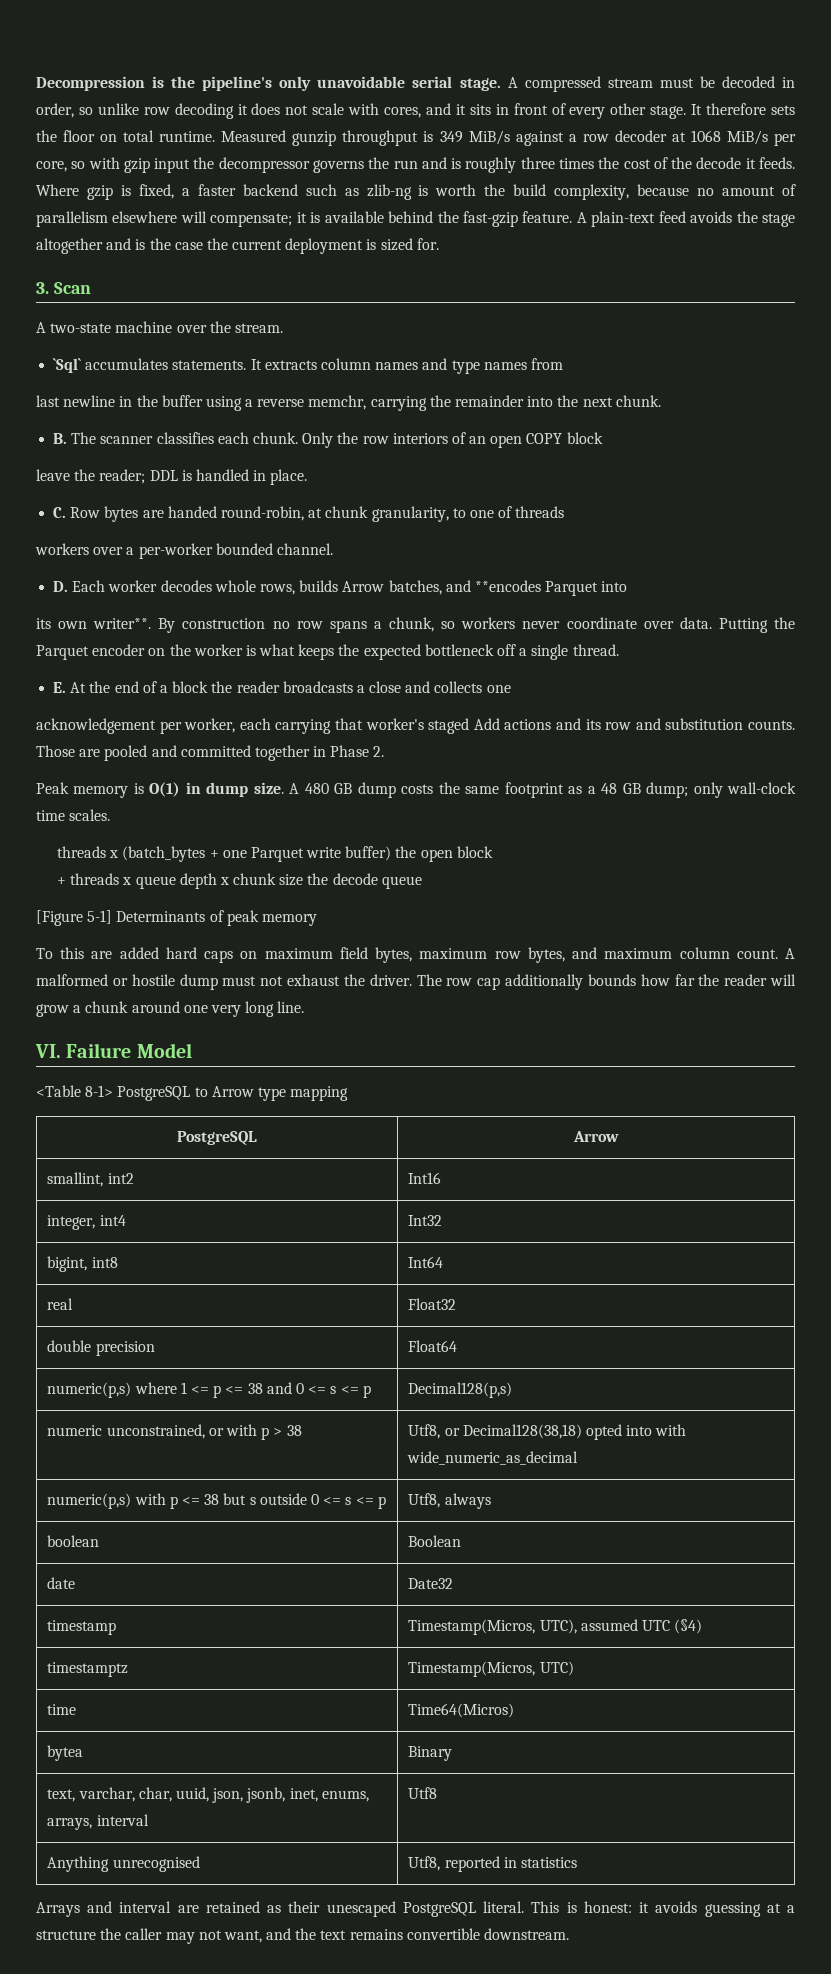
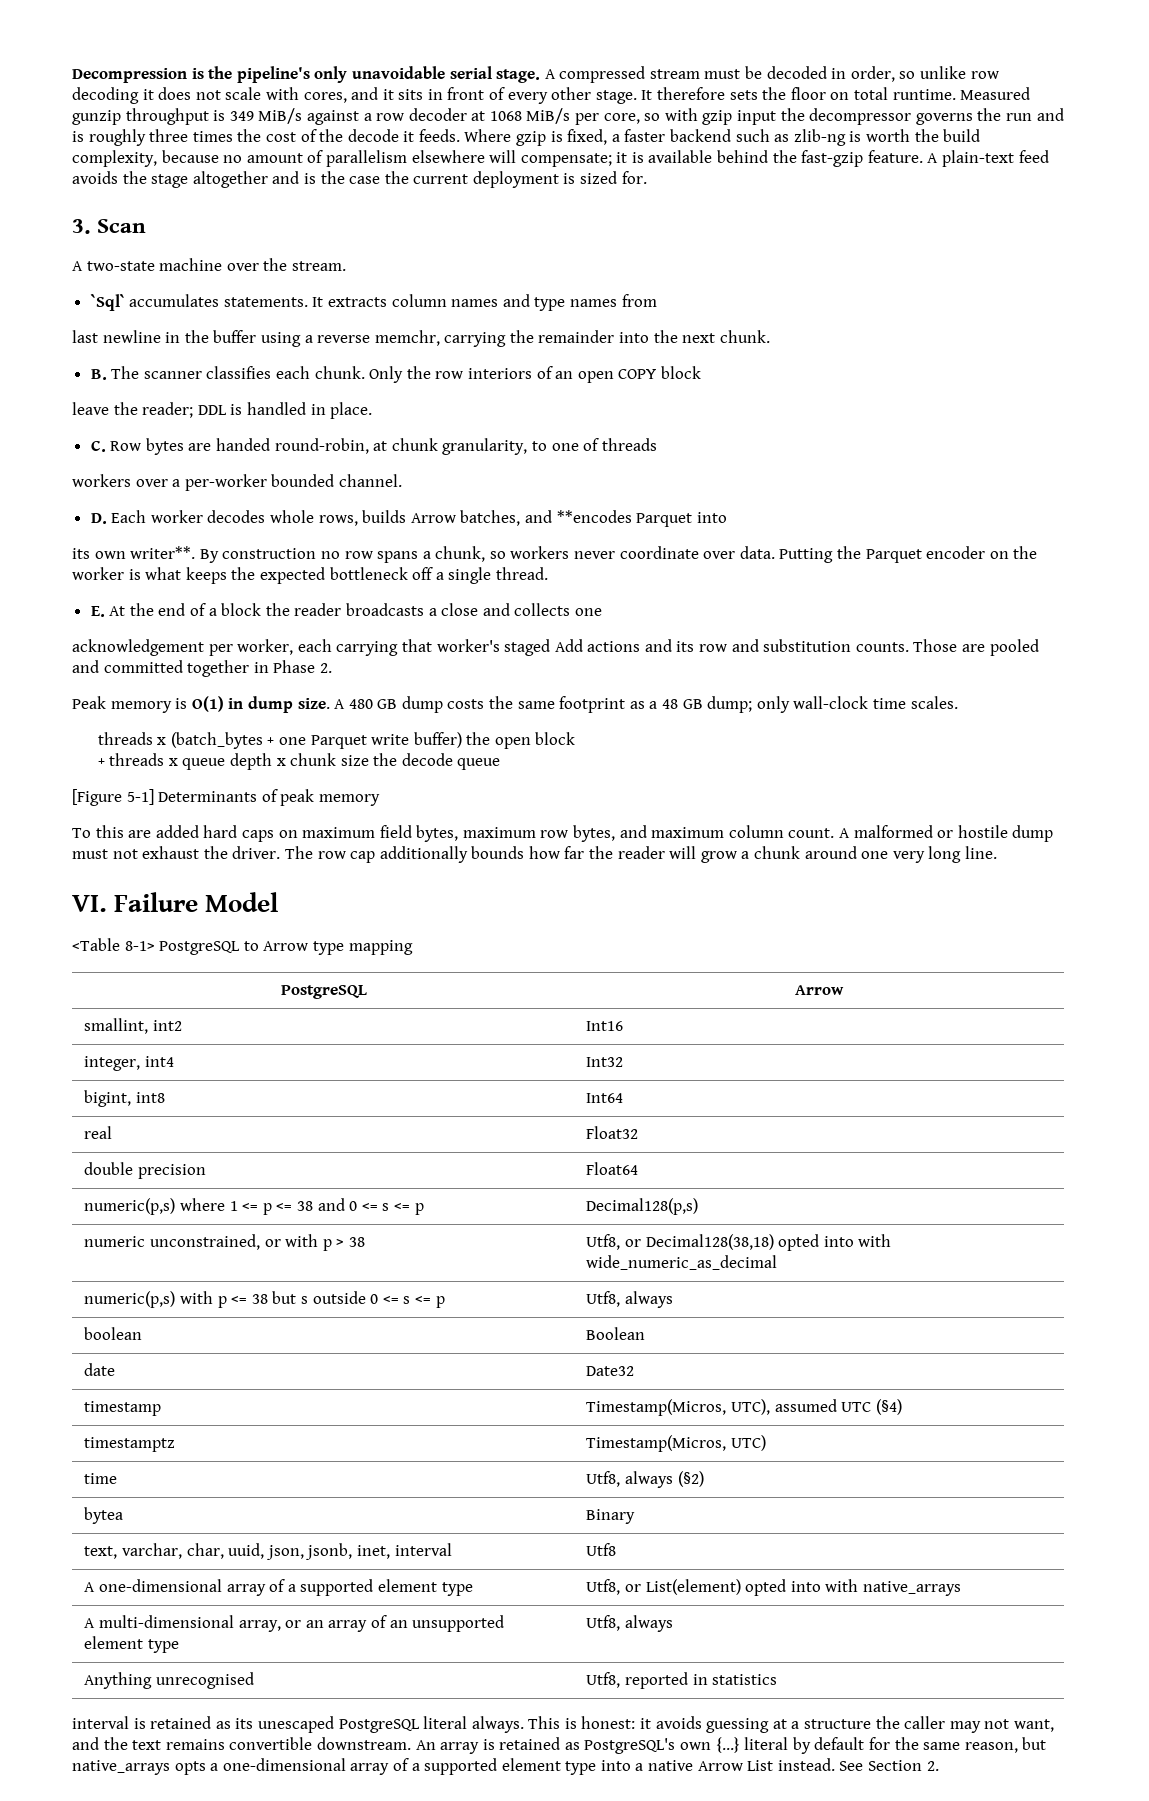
- time | Time64(Micros)
+ time | Utf8, always (§2)
- text, varchar, char, uuid, json, jsonb, inet, enums, arrays, interval | Utf8
+ text, varchar, char, uuid, json, jsonb, inet, interval | Utf8
+ A one-dimensional array of a supported element type | Utf8, or List(element) opted into with native_arrays
+ A multi-dimensional array, or an array of an unsupported element type | Utf8, always
- Arrays and interval are retained as their unescaped PostgreSQL literal.
+ interval is retained as its unescaped PostgreSQL literal always.
+ An array is retained as PostgreSQL's own {...} literal by default for the same reason, but native_arrays opts a one-dimensional array of a supported element type into a native Arrow List instead. See Section 2.

